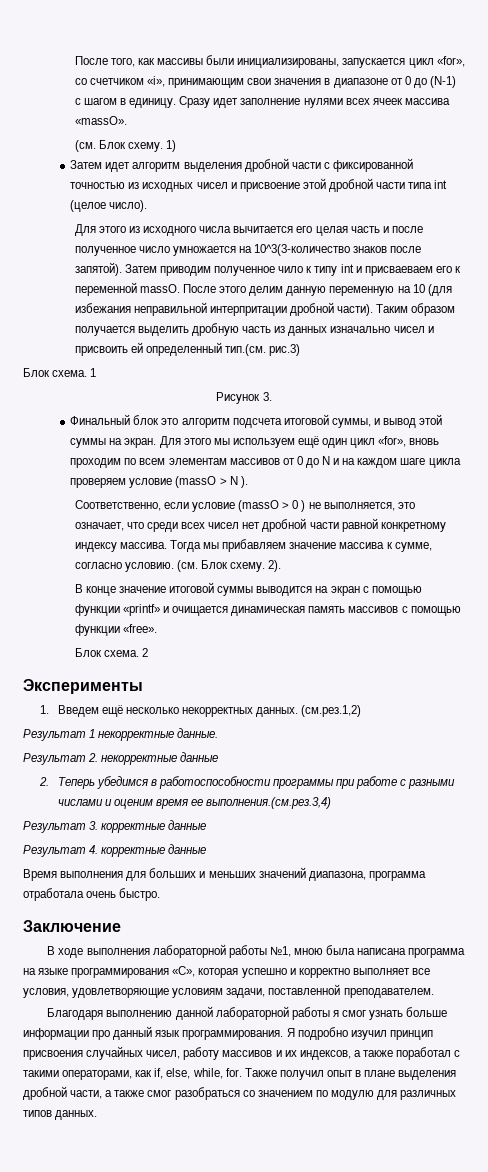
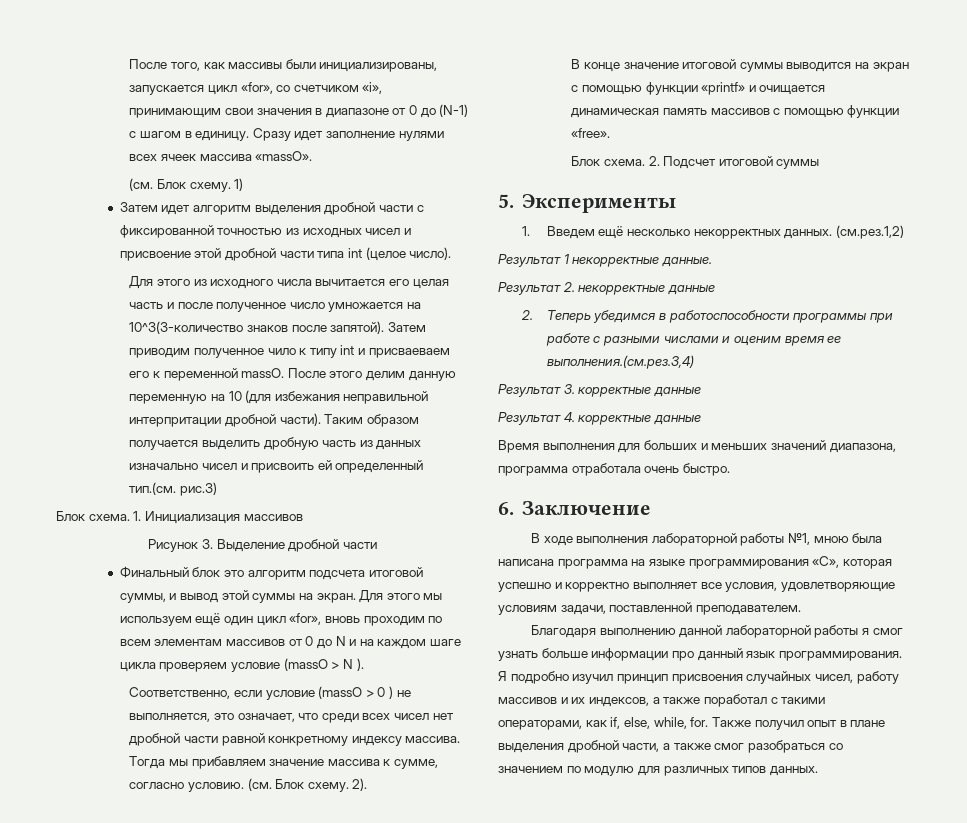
- Блок схема. 1
+ Блок схема. 1. Инициализация массивов
- Рисунок 3.
+ Рисунок 3. Выделение дробной части
- 2
- Эксперименты
+ 2. Подсчет итоговой суммы
+ 5. Эксперименты
- Заключение
+ 6. Заключение

